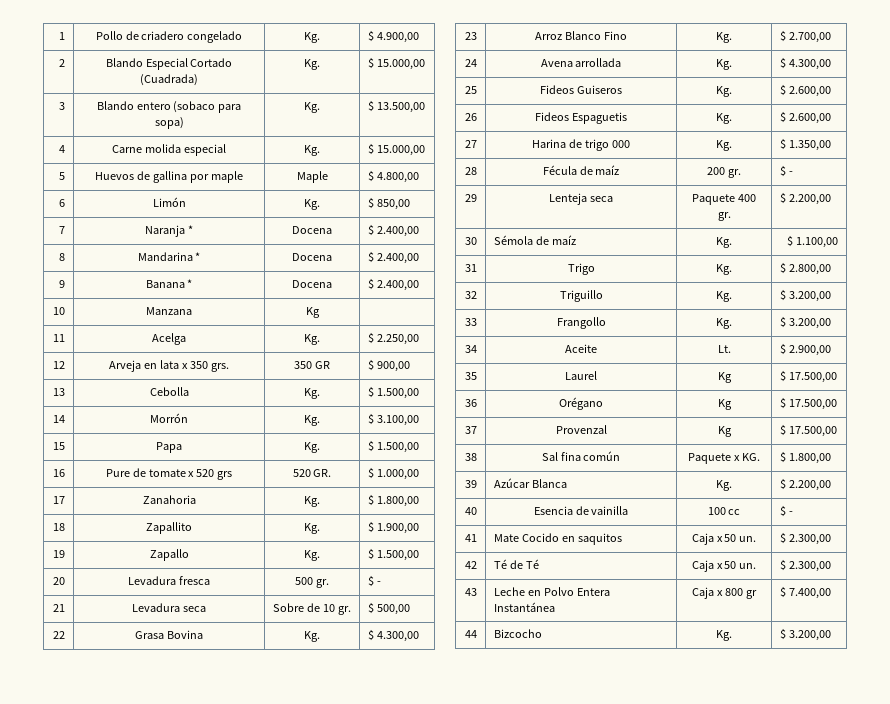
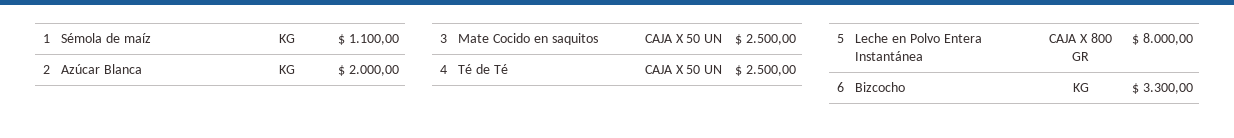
- 1 | Pollo de criadero congelado | Kg. | $ 4.900,00
- 2 | Blando Especial Cortado (Cuadrada) | Kg. | $ 15.000,00
- 3 | Blando entero (sobaco para sopa) | Kg. | $ 13.500,00
- 4 | Carne molida especial | Kg. | $ 15.000,00
- 5 | Huevos de gallina por maple | Maple | $ 4.800,00
- 6 | Limón | Kg. | $ 850,00
- 7 | Naranja * | Docena | $ 2.400,00
- 8 | Mandarina * | Docena | $ 2.400,00
- 9 | Banana * | Docena | $ 2.400,00
- 10 | Manzana | Kg |
- 11 | Acelga | Kg. | $ 2.250,00
- 12 | Arveja en lata x 350 grs. | 350 GR | $ 900,00
- 13 | Cebolla | Kg. | $ 1.500,00
- 14 | Morrón | Kg. | $ 3.100,00
- 15 | Papa | Kg. | $ 1.500,00
- 16 | Pure de tomate x 520 grs | 520 GR. | $ 1.000,00
- 17 | Zanahoria | Kg. | $ 1.800,00
- 18 | Zapallito | Kg. | $ 1.900,00
- 19 | Zapallo | Kg. | $ 1.500,00
- 20 | Levadura fresca | 500 gr. | $ -
- 21 | Levadura seca | Sobre de 10 gr. | $ 500,00
- 22 | Grasa Bovina | Kg. | $ 4.300,00
- 23 | Arroz Blanco Fino | Kg. | $ 2.700,00
- 24 | Avena arrollada | Kg. | $ 4.300,00
- 25 | Fideos Guiseros | Kg. | $ 2.600,00
- 26 | Fideos Espaguetis | Kg. | $ 2.600,00
- 27 | Harina de trigo 000 | Kg. | $ 1.350,00
- 28 | Fécula de maíz | 200 gr. | $ -
- 29 | Lenteja seca | Paquete 400 gr. | $ 2.200,00
- 30 | Sémola de maíz | Kg. | $ 1.100,00
+ 1 | Sémola de maíz | KG | $ 1.100,00
- 31 | Trigo | Kg. | $ 2.800,00
- 32 | Triguillo | Kg. | $ 3.200,00
- 33 | Frangollo | Kg. | $ 3.200,00
- 34 | Aceite | Lt. | $ 2.900,00
- 35 | Laurel | Kg | $ 17.500,00
- 36 | Orégano | Kg | $ 17.500,00
- 37 | Provenzal | Kg | $ 17.500,00
- 38 | Sal fina común | Paquete x KG. | $ 1.800,00
- 39 | Azúcar Blanca | Kg. | $ 2.200,00
- 40 | Esencia de vainilla | 100 cc | $ -
- 41 | Mate Cocido en saquitos | Caja x 50 un. | $ 2.300,00
- 42 | Té de Té | Caja x 50 un. | $ 2.300,00
- 43 | Leche en Polvo Entera Instantánea | Caja x 800 gr | $ 7.400,00
- 44 | Bizcocho | Kg. | $ 3.200,00
+ 2 | Azúcar Blanca | KG | $ 2.000,00
+ 3 | Mate Cocido en saquitos | CAJA X 50 UN | $ 2.500,00
+ 4 | Té de Té | CAJA X 50 UN | $ 2.500,00
+ 5 | Leche en Polvo Entera Instantánea | CAJA X 800 GR | $ 8.000,00
+ 6 | Bizcocho | KG | $ 3.300,00

